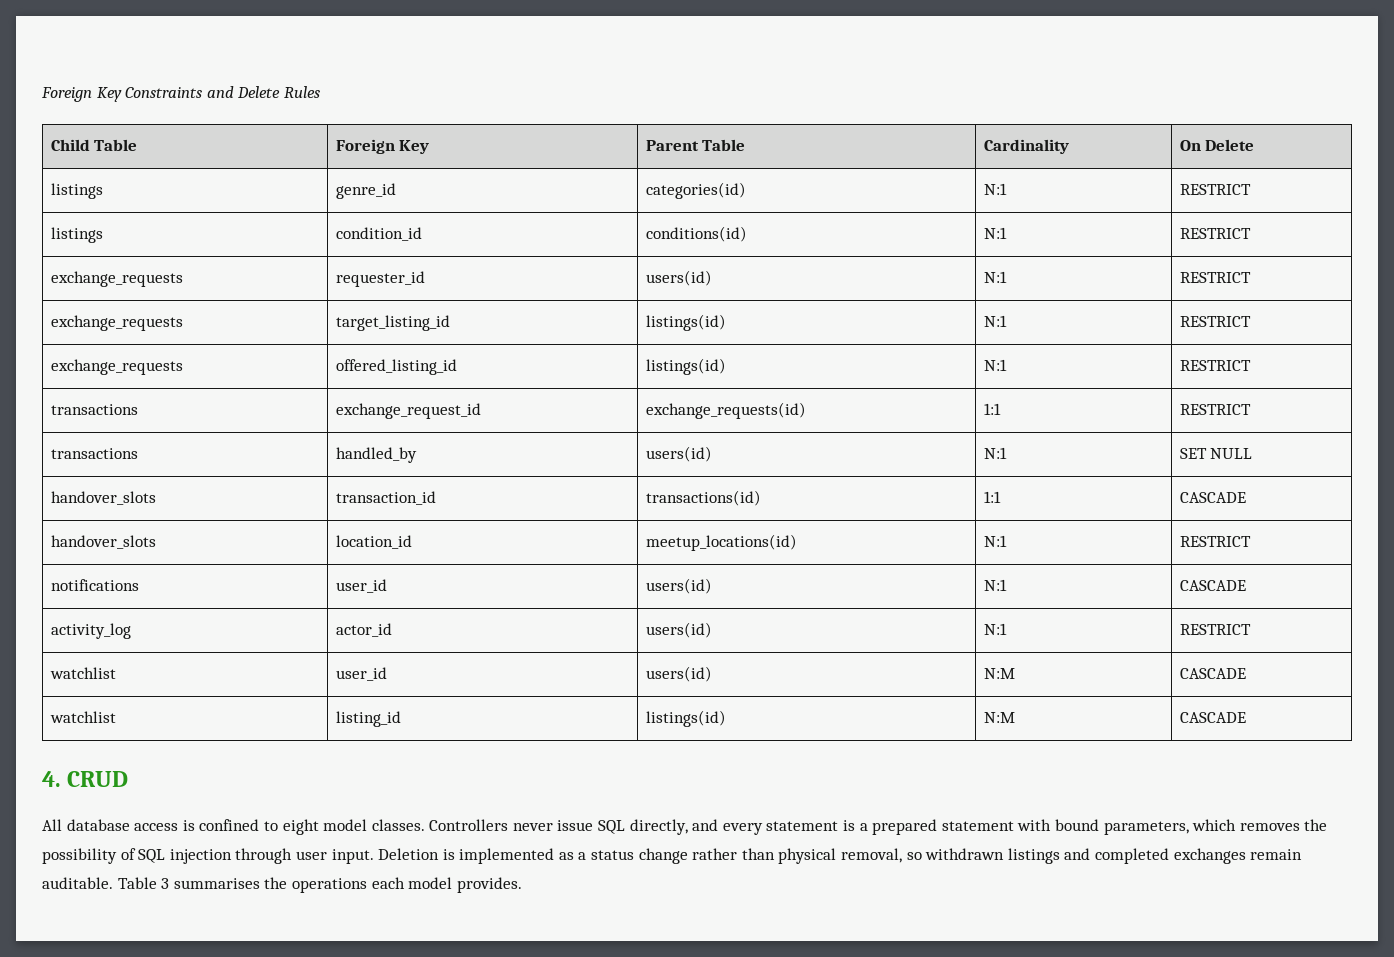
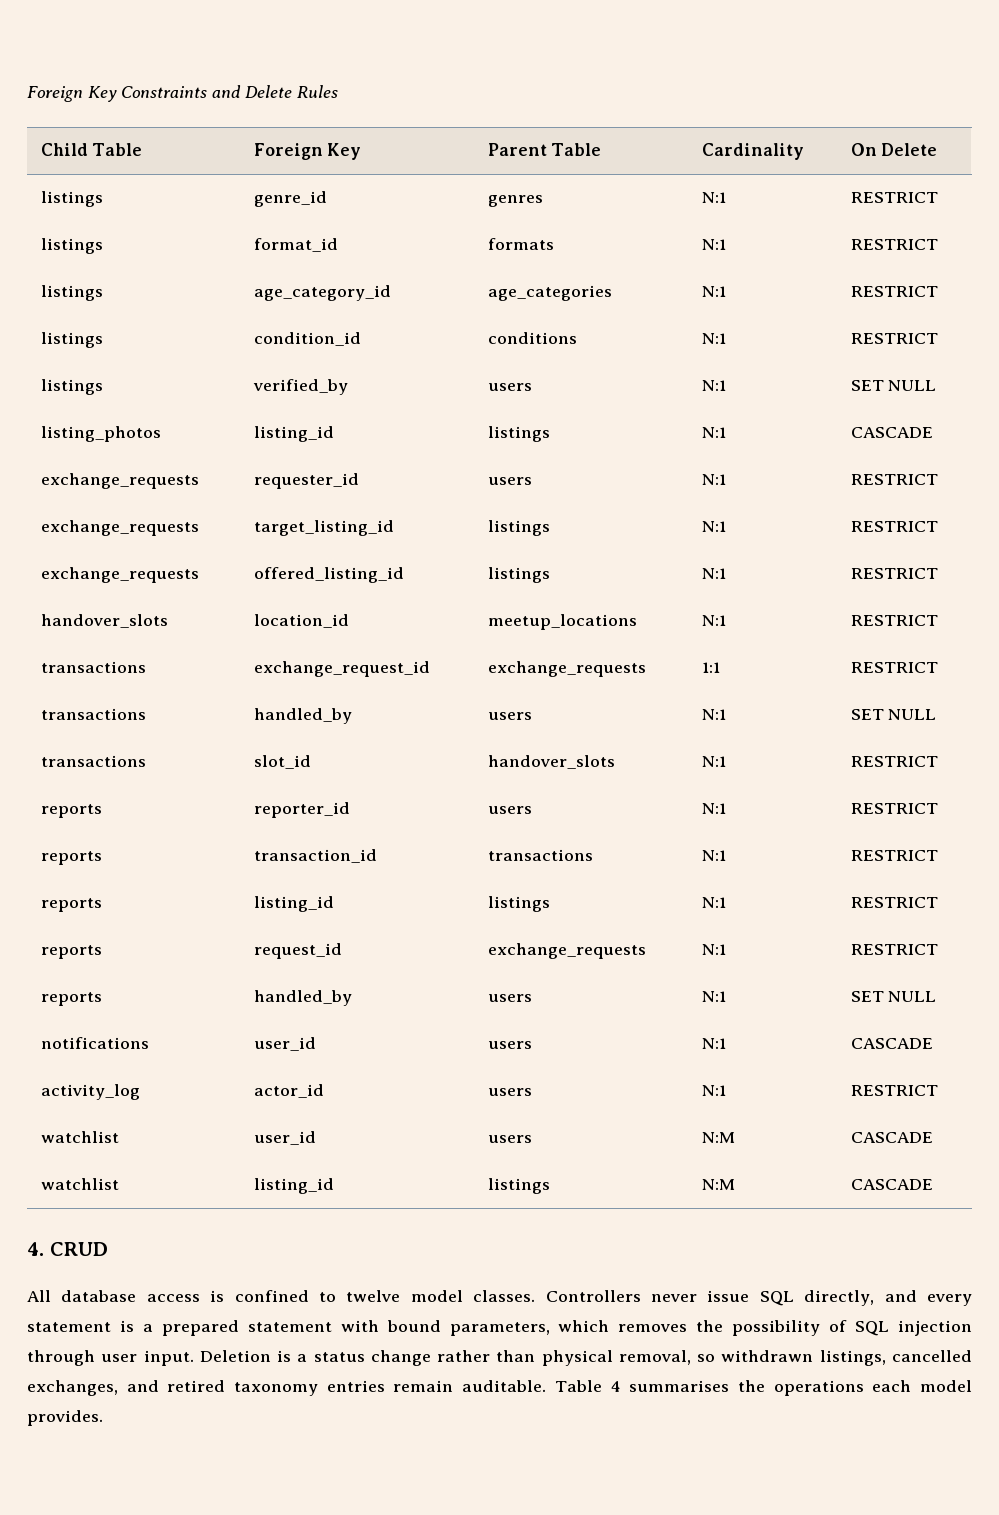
- listings | genre_id | categories(id) | N:1 | RESTRICT
+ listings | genre_id | genres | N:1 | RESTRICT
+ listings | format_id | formats | N:1 | RESTRICT
+ listings | age_category_id | age_categories | N:1 | RESTRICT
- listings | condition_id | conditions(id) | N:1 | RESTRICT
+ listings | condition_id | conditions | N:1 | RESTRICT
+ listings | verified_by | users | N:1 | SET NULL
+ listing_photos | listing_id | listings | N:1 | CASCADE
- exchange_requests | requester_id | users(id) | N:1 | RESTRICT
+ exchange_requests | requester_id | users | N:1 | RESTRICT
- exchange_requests | target_listing_id | listings(id) | N:1 | RESTRICT
+ exchange_requests | target_listing_id | listings | N:1 | RESTRICT
- exchange_requests | offered_listing_id | listings(id) | N:1 | RESTRICT
+ exchange_requests | offered_listing_id | listings | N:1 | RESTRICT
+ handover_slots | location_id | meetup_locations | N:1 | RESTRICT
- transactions | exchange_request_id | exchange_requests(id) | 1:1 | RESTRICT
+ transactions | exchange_request_id | exchange_requests | 1:1 | RESTRICT
- transactions | handled_by | users(id) | N:1 | SET NULL
- handover_slots | transaction_id | transactions(id) | 1:1 | CASCADE
- handover_slots | location_id | meetup_locations(id) | N:1 | RESTRICT
+ transactions | handled_by | users | N:1 | SET NULL
+ transactions | slot_id | handover_slots | N:1 | RESTRICT
+ reports | reporter_id | users | N:1 | RESTRICT
+ reports | transaction_id | transactions | N:1 | RESTRICT
+ reports | listing_id | listings | N:1 | RESTRICT
+ reports | request_id | exchange_requests | N:1 | RESTRICT
+ reports | handled_by | users | N:1 | SET NULL
- notifications | user_id | users(id) | N:1 | CASCADE
+ notifications | user_id | users | N:1 | CASCADE
- activity_log | actor_id | users(id) | N:1 | RESTRICT
+ activity_log | actor_id | users | N:1 | RESTRICT
- watchlist | user_id | users(id) | N:M | CASCADE
+ watchlist | user_id | users | N:M | CASCADE
- watchlist | listing_id | listings(id) | N:M | CASCADE
+ watchlist | listing_id | listings | N:M | CASCADE
- All database access is confined to eight model classes.
+ All database access is confined to twelve model classes.
- Deletion is implemented as a status change rather than physical removal, so withdrawn listings and completed exchanges remain auditable.
+ Deletion is a status change rather than physical removal, so withdrawn listings, cancelled exchanges, and retired taxonomy entries remain auditable.
- Table 3 summarises the operations each model provides.
+ Table 4 summarises the operations each model provides.

